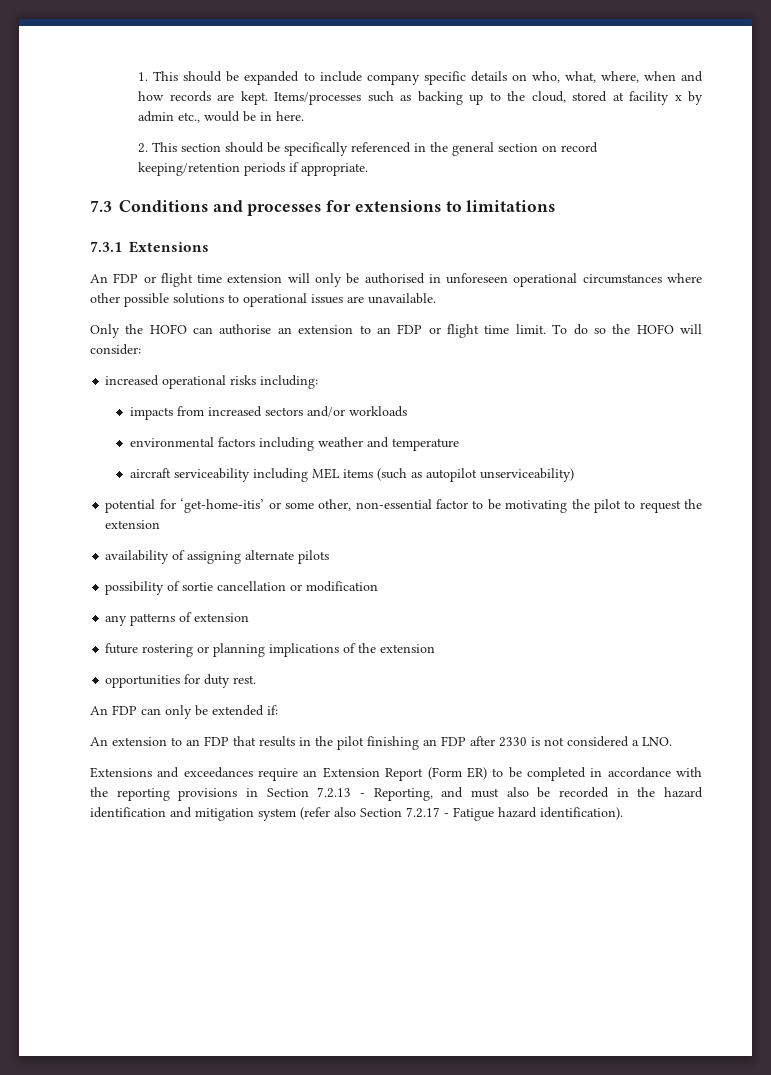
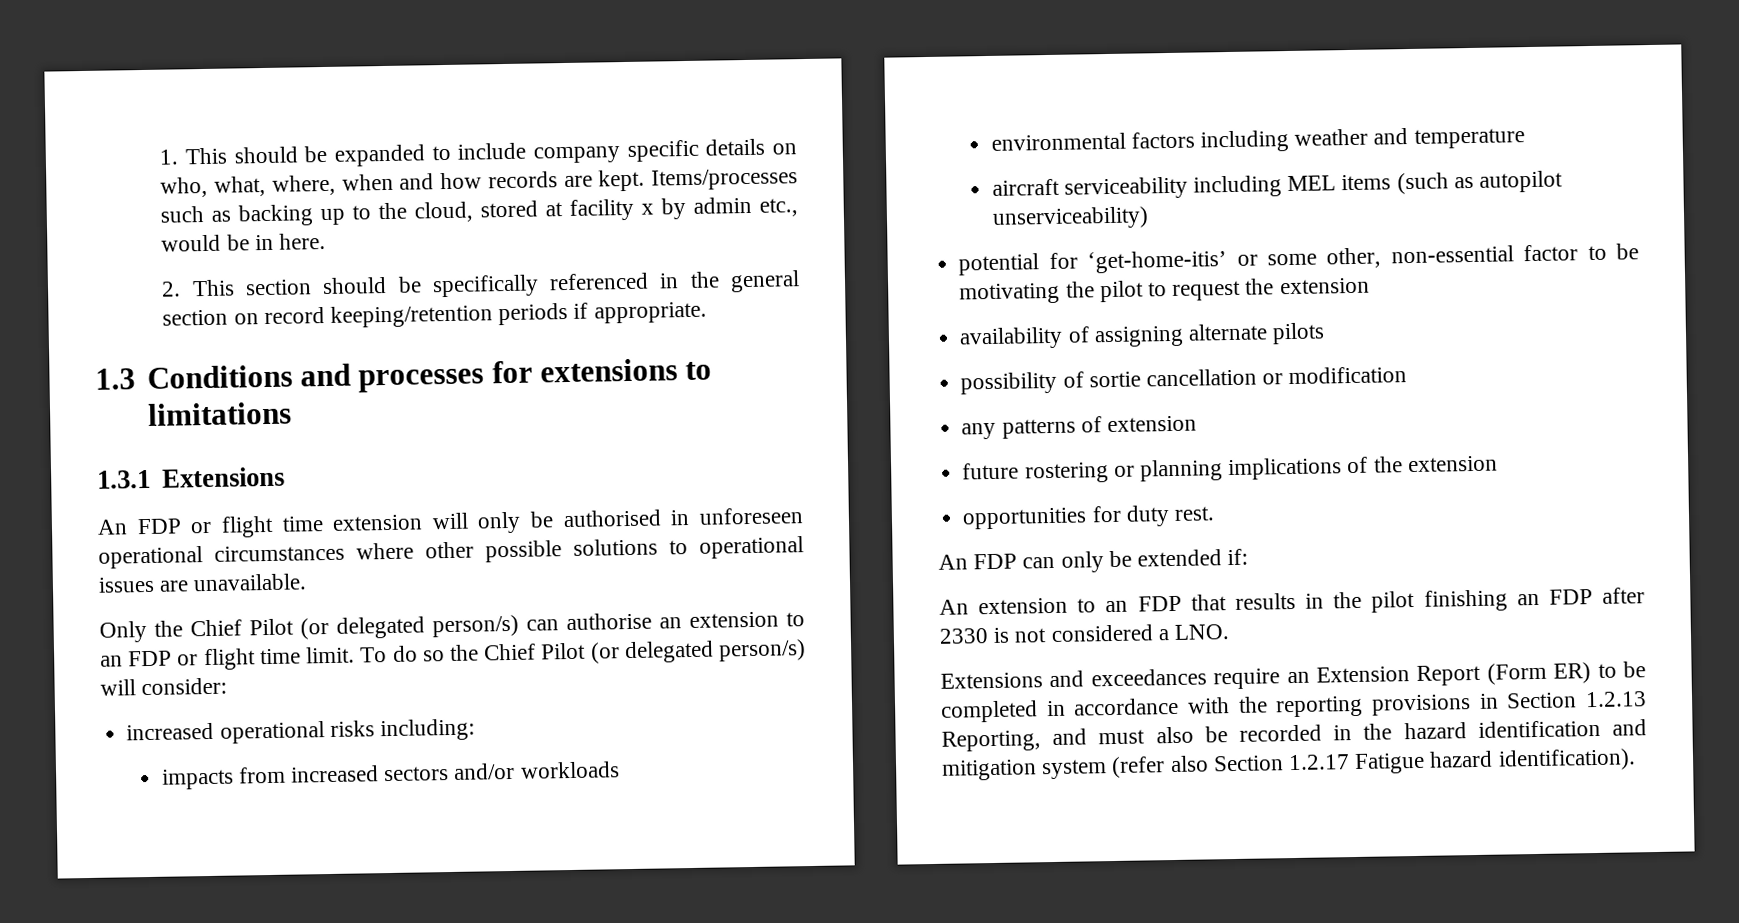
- 7.3 Conditions and processes for extensions to limitations
+ 1.3 Conditions and processes for extensions to limitations
- 7.3.1 Extensions
+ 1.3.1 Extensions
- Only the HOFO can authorise an extension to an FDP or flight time limit.
+ Only the Chief Pilot (or delegated person/s) can authorise an extension to an FDP or flight time limit.
- To do so the HOFO will consider:
+ To do so the Chief Pilot (or delegated person/s) will consider:
- Extensions and exceedances require an Extension Report (Form ER) to be completed in accordance with the reporting provisions in Section 7.2.13 - Reporting, and must also be recorded in the hazard identification and mitigation system (refer also Section 7.2.17 - Fatigue hazard identification).
+ Extensions and exceedances require an Extension Report (Form ER) to be completed in accordance with the reporting provisions in Section 1.2.13 Reporting, and must also be recorded in the hazard identification and mitigation system (refer also Section 1.2.17 Fatigue hazard identification).

